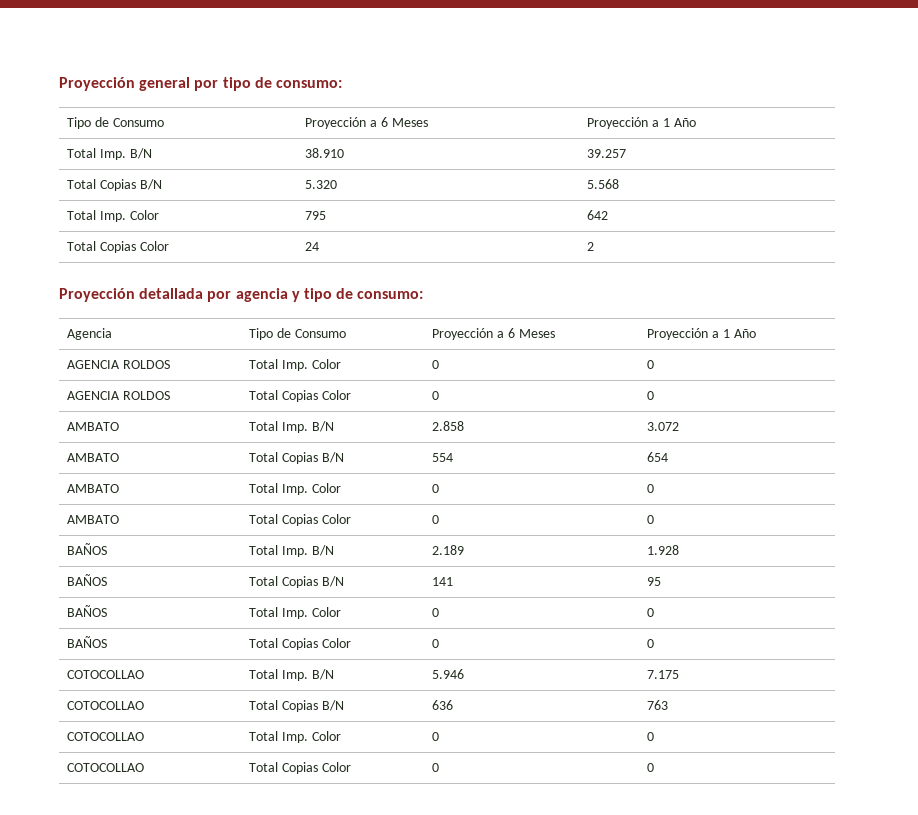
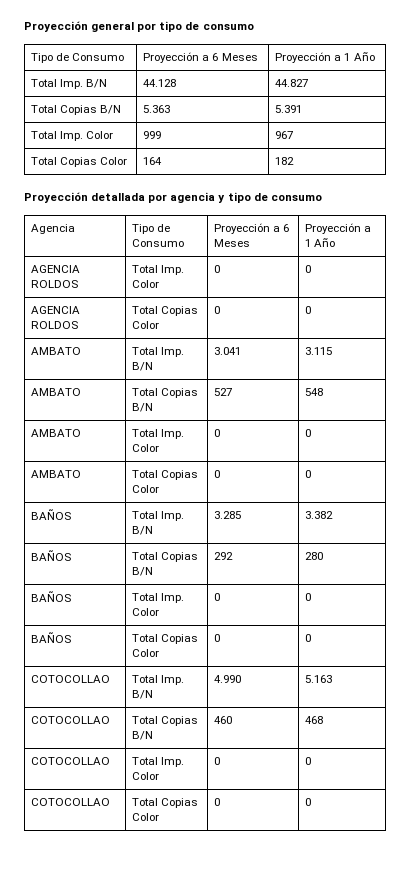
- Proyección general por tipo de consumo:
+ Proyección general por tipo de consumo
- Total Imp. B/N | 38.910 | 39.257
- Total Copias B/N | 5.320 | 5.568
- Total Imp. Color | 795 | 642
- Total Copias Color | 24 | 2
+ Total Imp. B/N | 44.128 | 44.827
+ Total Copias B/N | 5.363 | 5.391
+ Total Imp. Color | 999 | 967
+ Total Copias Color | 164 | 182
- Proyección detallada por agencia y tipo de consumo:
+ Proyección detallada por agencia y tipo de consumo
- AMBATO | Total Imp. B/N | 2.858 | 3.072
+ AMBATO | Total Imp. B/N | 3.041 | 3.115
- AMBATO | Total Copias B/N | 554 | 654
+ AMBATO | Total Copias B/N | 527 | 548
- BAÑOS | Total Imp. B/N | 2.189 | 1.928
+ BAÑOS | Total Imp. B/N | 3.285 | 3.382
- BAÑOS | Total Copias B/N | 141 | 95
+ BAÑOS | Total Copias B/N | 292 | 280
- COTOCOLLAO | Total Imp. B/N | 5.946 | 7.175
+ COTOCOLLAO | Total Imp. B/N | 4.990 | 5.163
- COTOCOLLAO | Total Copias B/N | 636 | 763
+ COTOCOLLAO | Total Copias B/N | 460 | 468

